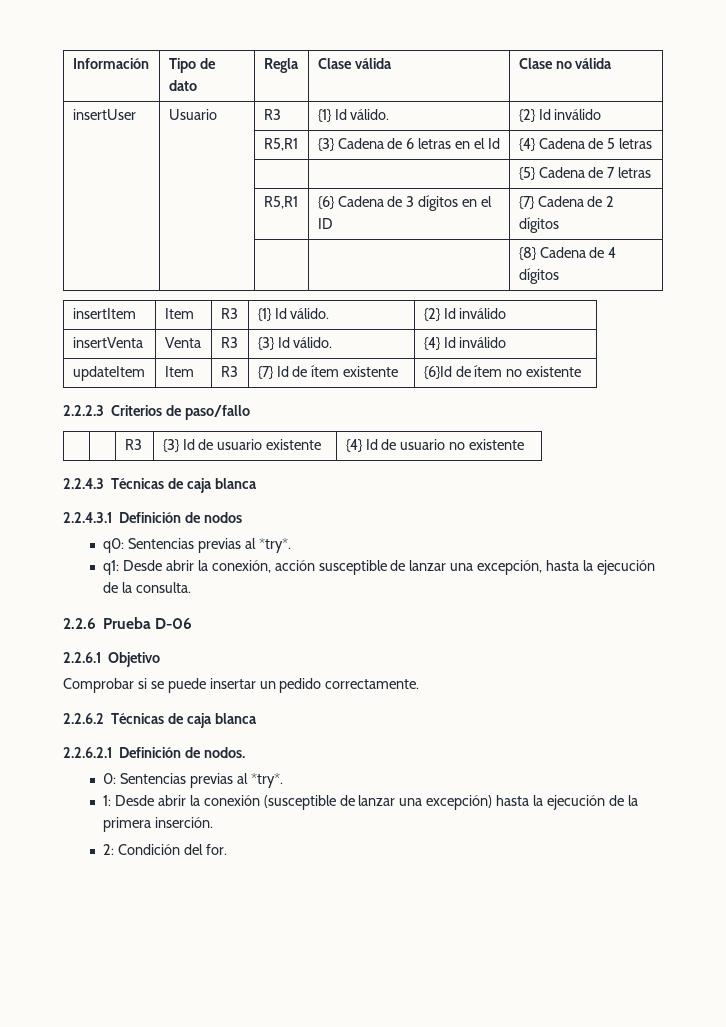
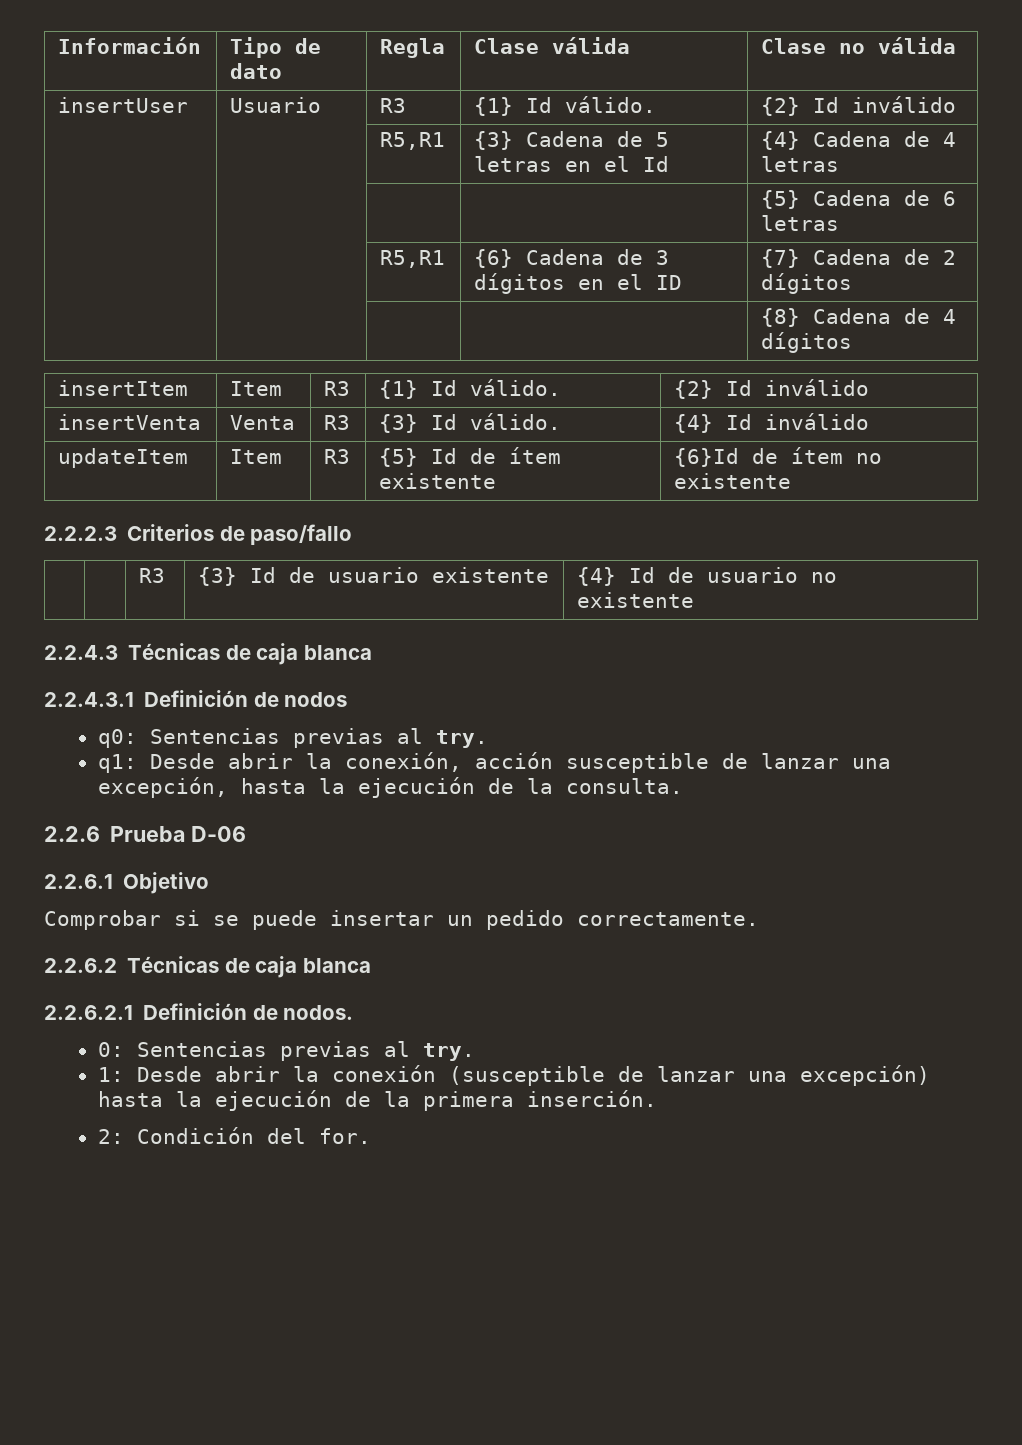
- | | R5,R1 | {3} Cadena de 6 letras en el Id | {4} Cadena de 5 letras
+ | | R5,R1 | {3} Cadena de 5 letras en el Id | {4} Cadena de 4 letras
- | | | | {5} Cadena de 7 letras
+ | | | | {5} Cadena de 6 letras
- updateItem | Item | R3 | {7} Id de ítem existente | {6}Id de ítem no existente
+ updateItem | Item | R3 | {5} Id de ítem existente | {6}Id de ítem no existente
- q0: Sentencias previas al *try*.
+ q0: Sentencias previas al try.
- 0: Sentencias previas al *try*.
+ 0: Sentencias previas al try.

